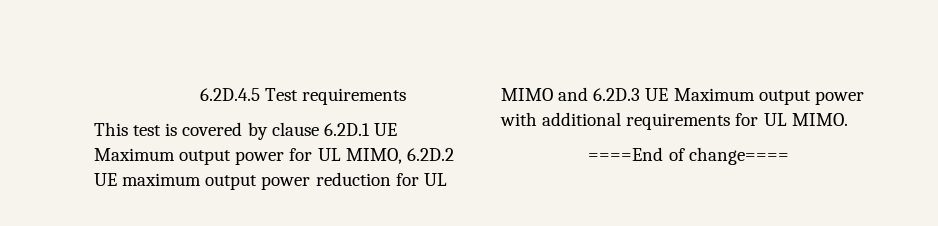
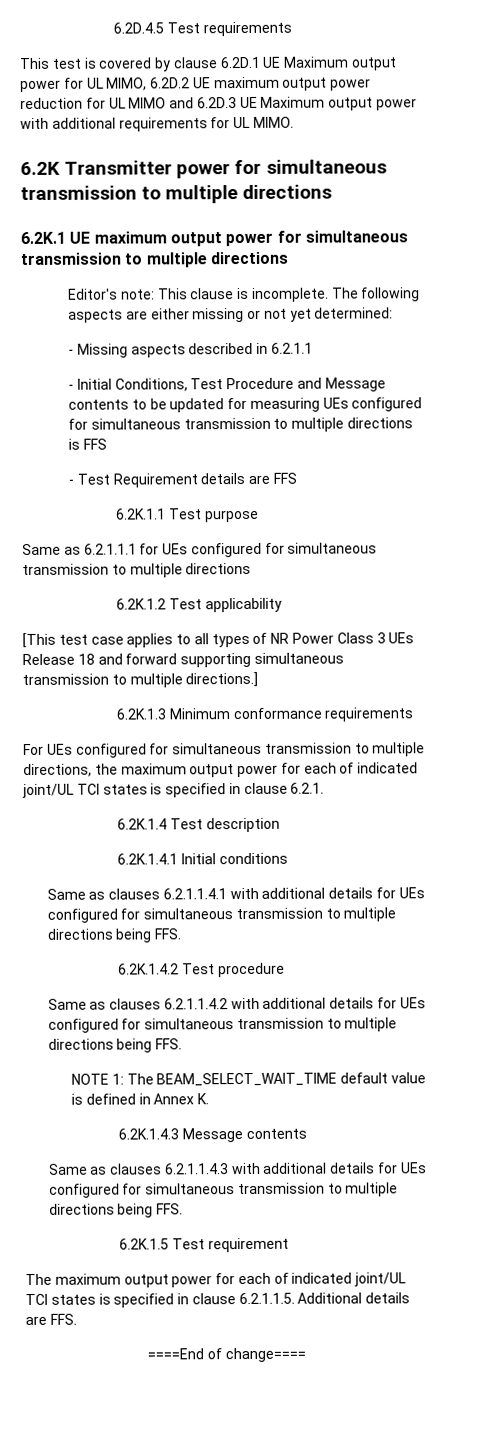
+ 6.2K Transmitter power for simultaneous transmission to multiple directions
+ 6.2K.1 UE maximum output power for simultaneous transmission to multiple directions
+ Editor's note: This clause is incomplete. The following aspects are either missing or not yet determined:
+ - Missing aspects described in 6.2.1.1
+ - Initial Conditions, Test Procedure and Message contents to be updated for measuring UEs configured for simultaneous transmission to multiple directions is FFS
+ - Test Requirement details are FFS
+ 6.2K.1.1 Test purpose
+ Same as 6.2.1.1.1 for UEs configured for simultaneous transmission to multiple directions
+ 6.2K.1.2 Test applicability
+ [This test case applies to all types of NR Power Class 3 UEs Release 18 and forward supporting simultaneous transmission to multiple directions.]
+ 6.2K.1.3 Minimum conformance requirements
+ For UEs configured for simultaneous transmission to multiple directions, the maximum output power for each of indicated joint/UL TCI states is specified in clause 6.2.1.
+ 6.2K.1.4 Test description
+ 6.2K.1.4.1 Initial conditions
+ Same as clauses 6.2.1.1.4.1 with additional details for UEs configured for simultaneous transmission to multiple directions being FFS.
+ 6.2K.1.4.2 Test procedure
+ Same as clauses 6.2.1.1.4.2 with additional details for UEs configured for simultaneous transmission to multiple directions being FFS.
+ NOTE 1: The BEAM_SELECT_WAIT_TIME default value is defined in Annex K.
+ 6.2K.1.4.3 Message contents
+ Same as clauses 6.2.1.1.4.3 with additional details for UEs configured for simultaneous transmission to multiple directions being FFS.
+ 6.2K.1.5 Test requirement
+ The maximum output power for each of indicated joint/UL TCI states is specified in clause 6.2.1.1.5. Additional details are FFS.

